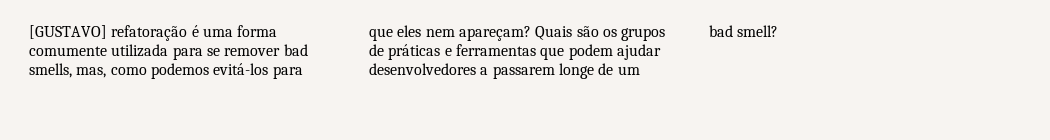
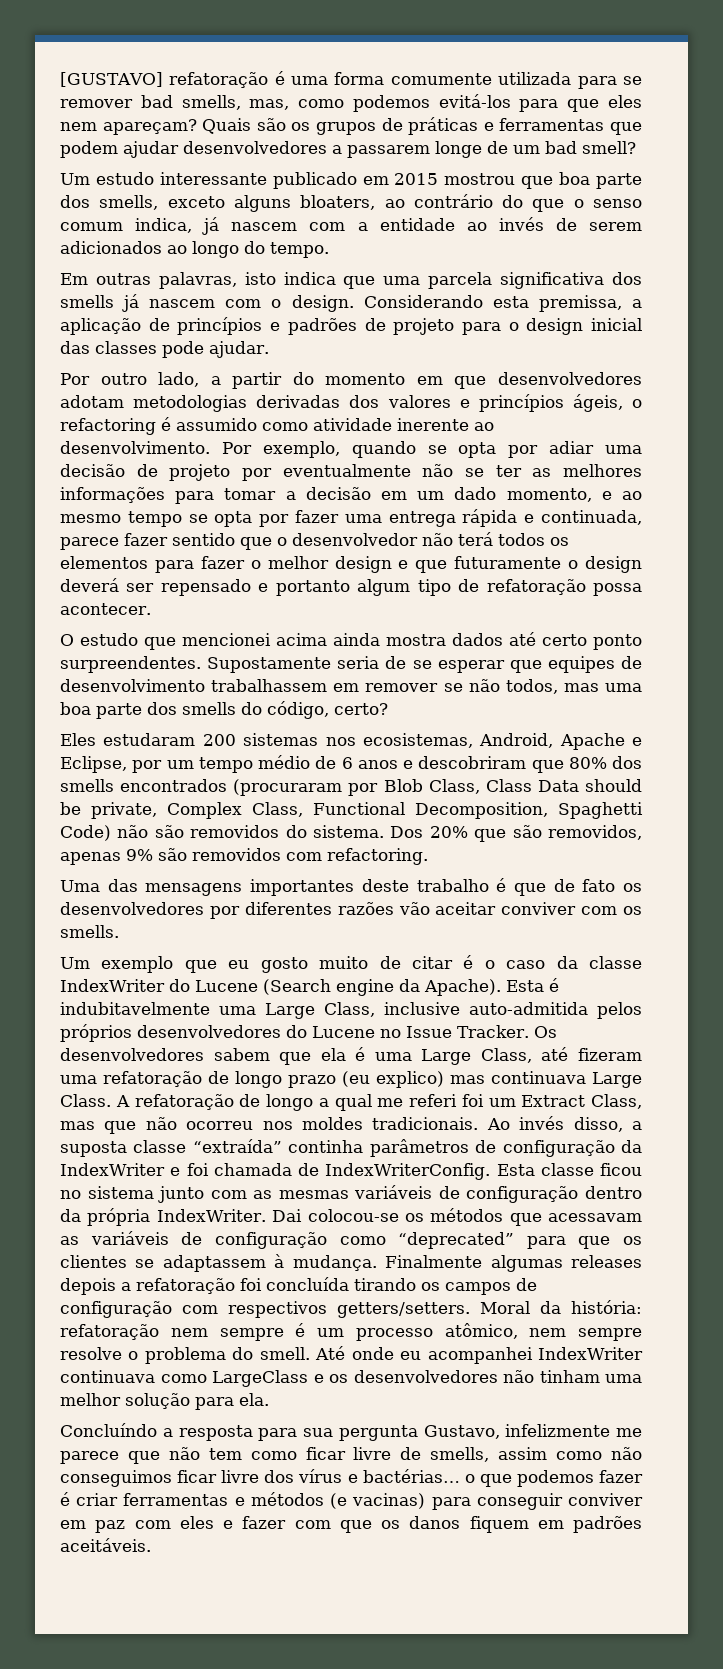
+ Um estudo interessante publicado em 2015 mostrou que boa parte dos smells, exceto alguns bloaters, ao contrário do que o senso comum indica, já nascem com a entidade ao invés de serem adicionados ao longo do tempo.
+ Em outras palavras, isto indica que uma parcela significativa dos smells já nascem com o design. Considerando esta premissa, a aplicação de princípios e padrões de projeto para o design inicial das classes pode ajudar.
+ Por outro lado, a partir do momento em que desenvolvedores adotam metodologias derivadas dos valores e princípios ágeis, o refactoring é assumido como atividade inerente ao desenvolvimento. Por exemplo, quando se opta por adiar uma decisão de projeto por eventualmente não se ter as melhores informações para tomar a decisão em um dado momento, e ao mesmo tempo se opta por fazer uma entrega rápida e continuada, parece fazer sentido que o desenvolvedor não terá todos os elementos para fazer o melhor design e que futuramente o design deverá ser repensado e portanto algum tipo de refatoração possa acontecer.
+ O estudo que mencionei acima ainda mostra dados até certo ponto surpreendentes. Supostamente seria de se esperar que equipes de desenvolvimento trabalhassem em remover se não todos, mas uma boa parte dos smells do código, certo?
+ Eles estudaram 200 sistemas nos ecosistemas, Android, Apache e Eclipse, por um tempo médio de 6 anos e descobriram que 80% dos smells encontrados (procuraram por Blob Class, Class Data should be private, Complex Class, Functional Decomposition, Spaghetti Code) não são removidos do sistema. Dos 20% que são removidos, apenas 9% são removidos com refactoring.
+ Uma das mensagens importantes deste trabalho é que de fato os desenvolvedores por diferentes razões vão aceitar conviver com os smells.
+ Um exemplo que eu gosto muito de citar é o caso da classe IndexWriter do Lucene (Search engine da Apache). Esta é indubitavelmente uma Large Class, inclusive auto-admitida pelos próprios desenvolvedores do Lucene no Issue Tracker. Os desenvolvedores sabem que ela é uma Large Class, até fizeram uma refatoração de longo prazo (eu explico) mas continuava Large Class. A refatoração de longo a qual me referi foi um Extract Class, mas que não ocorreu nos moldes tradicionais. Ao invés disso, a suposta classe “extraída” continha parâmetros de configuração da IndexWriter e foi chamada de IndexWriterConfig. Esta classe ficou no sistema junto com as mesmas variáveis de configuração dentro da própria IndexWriter. Dai colocou-se os métodos que acessavam as variáveis de configuração como “deprecated” para que os clientes se adaptassem à mudança. Finalmente algumas releases depois a refatoração foi concluída tirando os campos de configuração com respectivos getters/setters. Moral da história: refatoração nem sempre é um processo atômico, nem sempre resolve o problema do smell. Até onde eu acompanhei IndexWriter continuava como LargeClass e os desenvolvedores não tinham uma melhor solução para ela.
+ Concluíndo a resposta para sua pergunta Gustavo, infelizmente me parece que não tem como ficar livre de smells, assim como não conseguimos ficar livre dos vírus e bactérias… o que podemos fazer é criar ferramentas e métodos (e vacinas) para conseguir conviver em paz com eles e fazer com que os danos fiquem em padrões aceitáveis.

